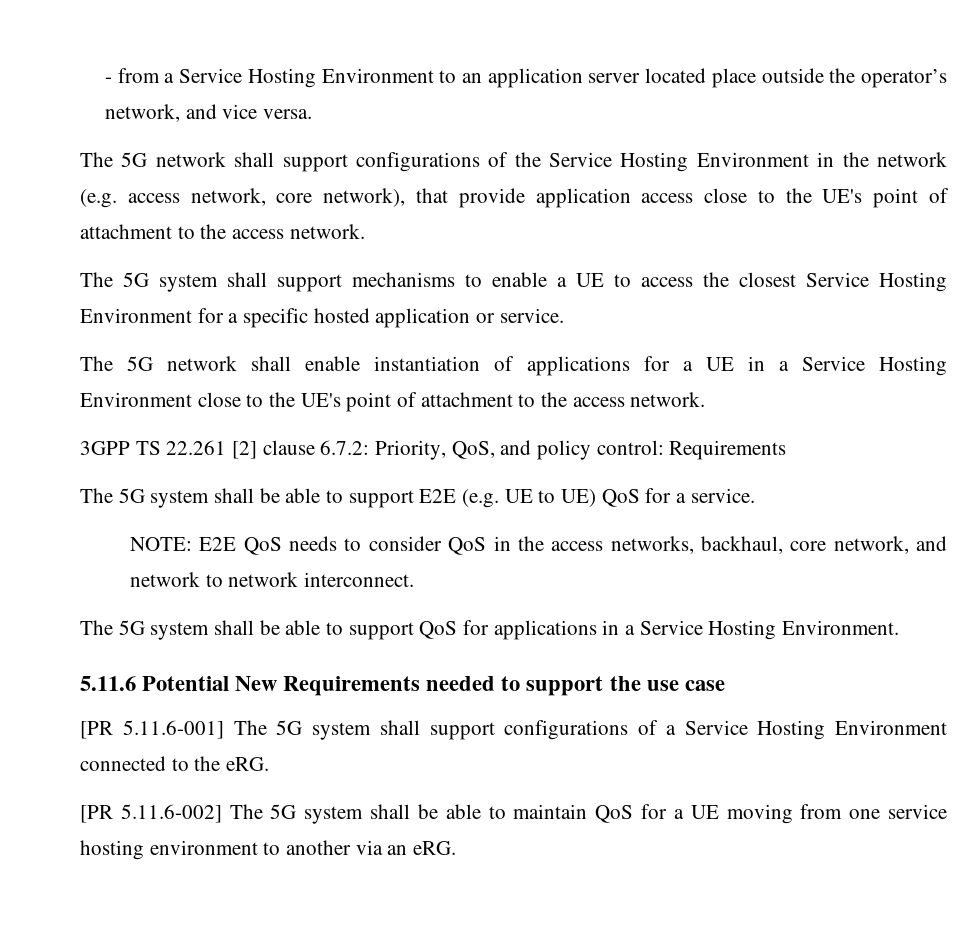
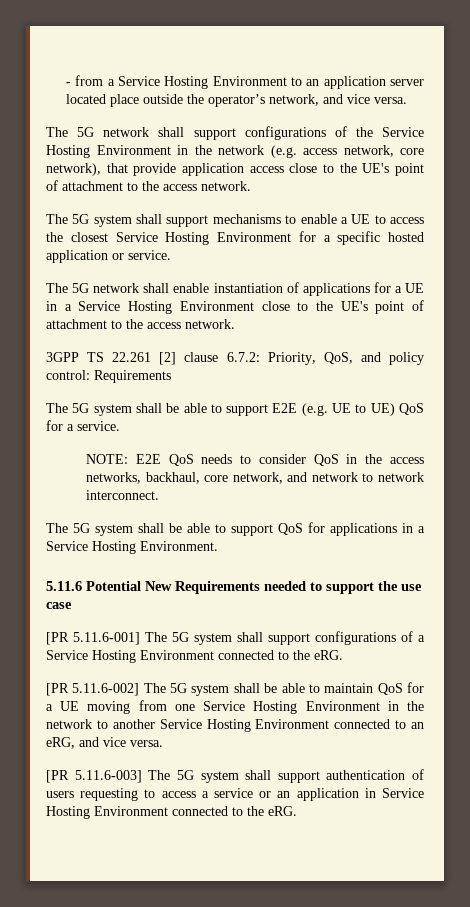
- [PR 5.11.6-002] The 5G system shall be able to maintain QoS for a UE moving from one service hosting environment to another via an eRG.
+ [PR 5.11.6-002] The 5G system shall be able to maintain QoS for a UE moving from one Service Hosting Environment in the network to another Service Hosting Environment connected to an eRG, and vice versa.
+ [PR 5.11.6-003] The 5G system shall support authentication of users requesting to access a service or an application in Service Hosting Environment connected to the eRG.

